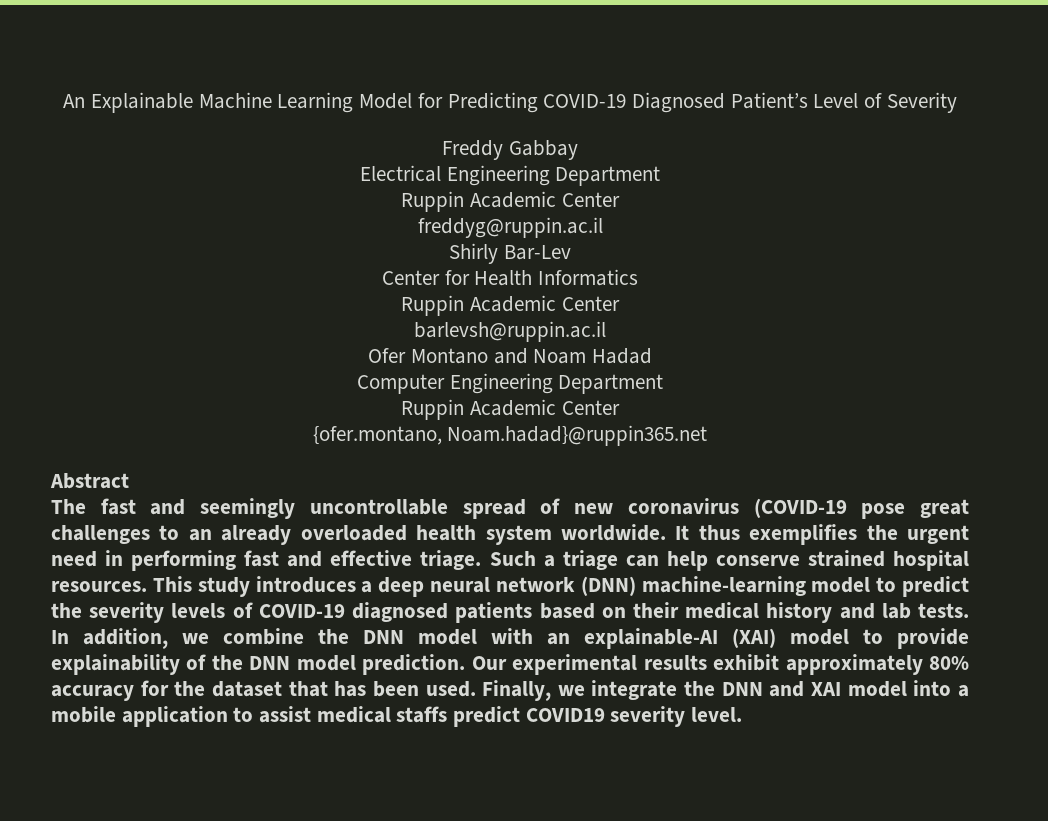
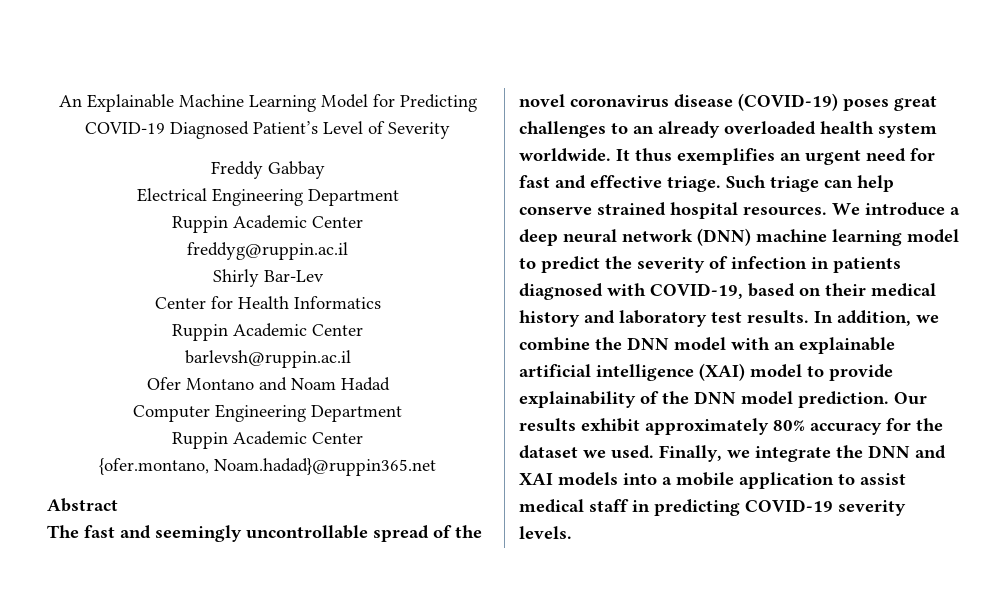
- The fast and seemingly uncontrollable spread of new coronavirus (COVID-19 pose great challenges to an already overloaded health system worldwide.
+ The fast and seemingly uncontrollable spread of the novel coronavirus disease (COVID-19) poses great challenges to an already overloaded health system worldwide.
- It thus exemplifies the urgent need in performing fast and effective triage.
+ It thus exemplifies an urgent need for fast and effective triage.
- Such a triage can help conserve strained hospital resources.
+ Such triage can help conserve strained hospital resources.
- This study introduces a deep neural network (DNN) machine-learning model to predict the severity levels of COVID-19 diagnosed patients based on their medical history and lab tests.
+ We introduce a deep neural network (DNN) machine learning model to predict the severity of infection in patients diagnosed with COVID-19, based on their medical history and laboratory test results.
- In addition, we combine the DNN model with an explainable-AI (XAI) model to provide explainability of the DNN model prediction.
+ In addition, we combine the DNN model with an explainable artificial intelligence (XAI) model to provide explainability of the DNN model prediction.
- Our experimental results exhibit approximately 80% accuracy for the dataset that has been used.
+ Our results exhibit approximately 80% accuracy for the dataset we used.
- Finally, we integrate the DNN and XAI model into a mobile application to assist medical staffs predict COVID19 severity level.
+ Finally, we integrate the DNN and XAI models into a mobile application to assist medical staff in predicting COVID-19 severity levels.

